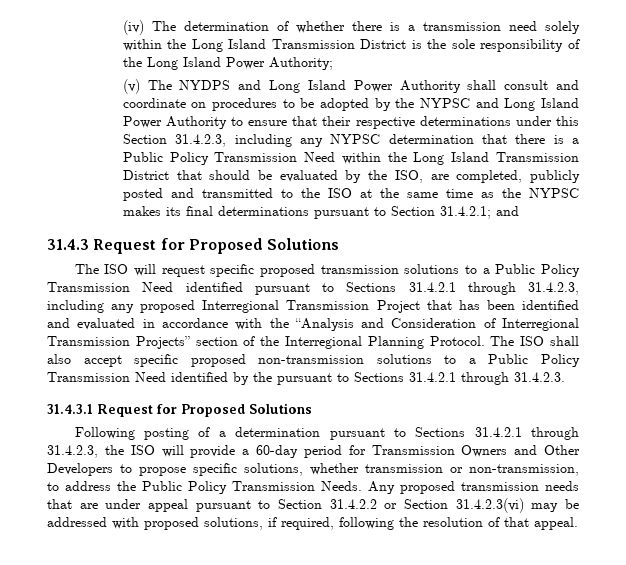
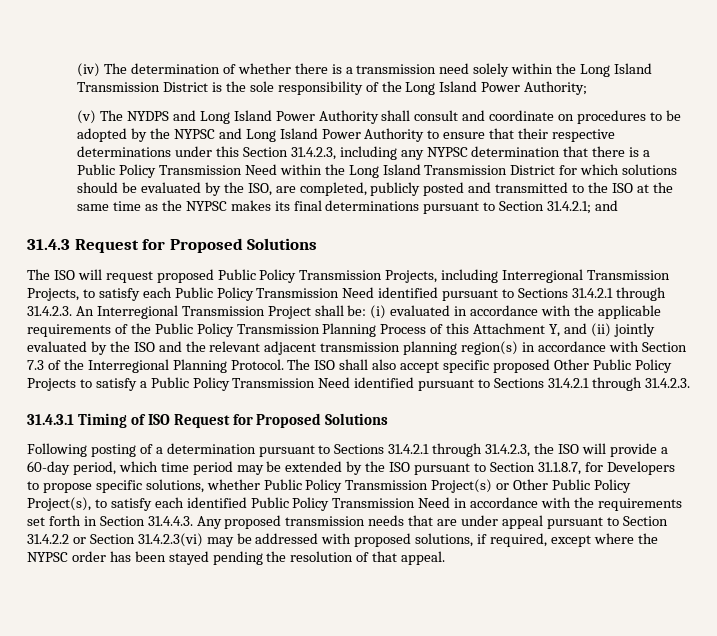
- (v) The NYDPS and Long Island Power Authority shall consult and coordinate on procedures to be adopted by the NYPSC and Long Island Power Authority to ensure that their respective determinations under this Section 31.4.2.3, including any NYPSC determination that there is a Public Policy Transmission Need within the Long Island Transmission District that should be evaluated by the ISO, are completed, publicly posted and transmitted to the ISO at the same time as the NYPSC makes its final determinations pursuant to Section 31.4.2.1;
+ (v) The NYDPS and Long Island Power Authority shall consult and coordinate on procedures to be adopted by the NYPSC and Long Island Power Authority to ensure that their respective determinations under this Section 31.4.2.3, including any NYPSC determination that there is a Public Policy Transmission Need within the Long Island Transmission District for which solutions should be evaluated by the ISO, are completed, publicly posted and transmitted to the ISO at the same time as the NYPSC makes its final determinations pursuant to Section 31.4.2.1;
- The ISO will request specific proposed transmission solutions to a Public Policy Transmission Need identified pursuant to Sections 31.4.2.1 through 31.4.2.3, including any proposed Interregional Transmission Project that has been identified and evaluated in accordance with the “Analysis and Consideration of Interregional Transmission Projects” section of the Interregional Planning Protocol.
+ The ISO will request proposed Public Policy Transmission Projects, including Interregional Transmission Projects, to satisfy each Public Policy Transmission Need identified pursuant to Sections 31.4.2.1 through 31.4.2.3. An Interregional Transmission Project shall be: (i) evaluated in accordance with the applicable requirements of the Public Policy Transmission Planning Process of this Attachment Y, and (ii) jointly evaluated by the ISO and the relevant adjacent transmission planning region(s) in accordance with Section 7.3 of the Interregional Planning Protocol.
- The ISO shall also accept specific proposed non-transmission solutions to a Public Policy Transmission Need identified by the pursuant to Sections 31.4.2.1 through 31.4.2.3.
+ The ISO shall also accept specific proposed Other Public Policy Projects to satisfy a Public Policy Transmission Need identified pursuant to Sections 31.4.2.1 through 31.4.2.3.
- 31.4.3.1 Request for Proposed Solutions
+ 31.4.3.1 Timing of ISO Request for Proposed Solutions
- Following posting of a determination pursuant to Sections 31.4.2.1 through 31.4.2.3, the ISO will provide a 60-day period for Transmission Owners and Other Developers to propose specific solutions, whether transmission or non-transmission, to address the Public Policy Transmission Needs. Any proposed transmission needs that are under appeal pursuant to Section 31.4.2.2 or Section 31.4.2.3(vi) may be addressed with proposed solutions, if required, following the resolution of that appeal.
+ Following posting of a determination pursuant to Sections 31.4.2.1 through 31.4.2.3, the ISO will provide a 60-day period, which time period may be extended by the ISO pursuant to Section 31.1.8.7, for Developers to propose specific solutions, whether Public Policy Transmission Project(s) or Other Public Policy Project(s), to satisfy each identified Public Policy Transmission Need in accordance with the requirements set forth in Section 31.4.4.3. Any proposed transmission needs that are under appeal pursuant to Section 31.4.2.2 or Section 31.4.2.3(vi) may be addressed with proposed solutions, if required, except where the NYPSC order has been stayed pending the resolution of that appeal.

